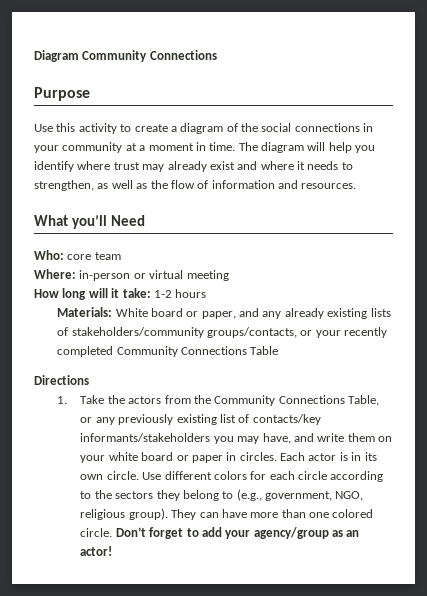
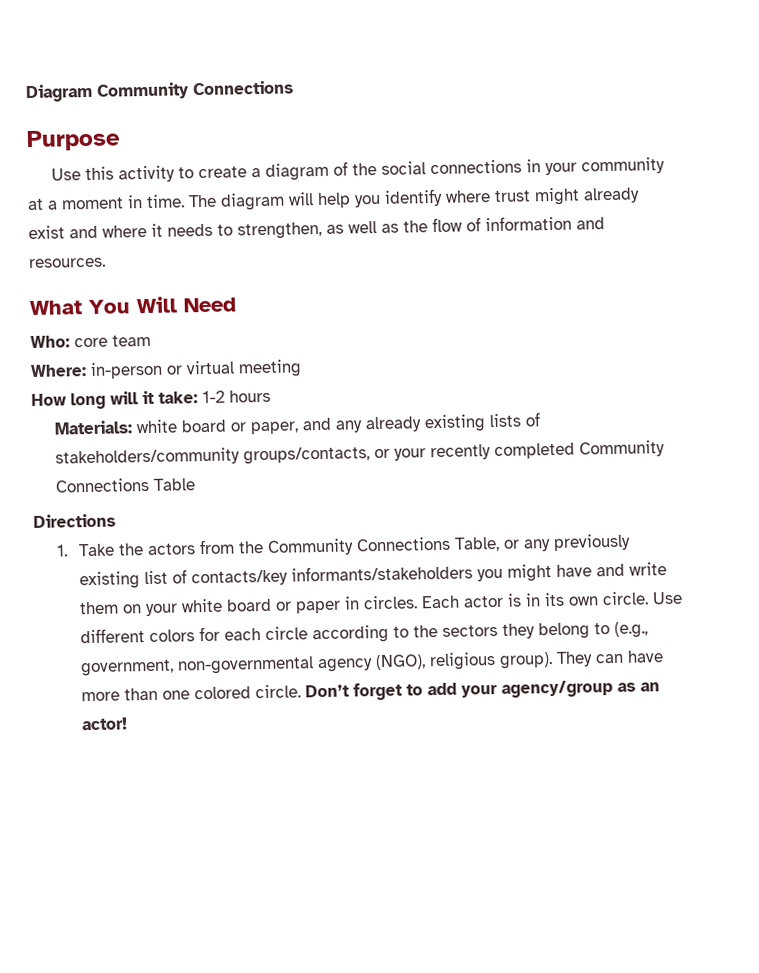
- The diagram will help you identify where trust may already exist and where it needs to strengthen, as well as the flow of information and resources.
+ The diagram will help you identify where trust might already exist and where it needs to strengthen, as well as the flow of information and resources.
- What you’ll Need
+ What You Will Need
- Materials: White board or paper, and any already existing lists of stakeholders/community groups/contacts, or your recently completed Community Connections Table
+ Materials: white board or paper, and any already existing lists of stakeholders/community groups/contacts, or your recently completed Community Connections Table
- 1. Take the actors from the Community Connections Table, or any previously existing list of contacts/key informants/stakeholders you may have, and write them on your white board or paper in circles.
+ 1. Take the actors from the Community Connections Table, or any previously existing list of contacts/key informants/stakeholders you might have and write them on your white board or paper in circles.
- Use different colors for each circle according to the sectors they belong to (e.g., government, NGO, religious group).
+ Use different colors for each circle according to the sectors they belong to (e.g., government, non-governmental agency (NGO), religious group).

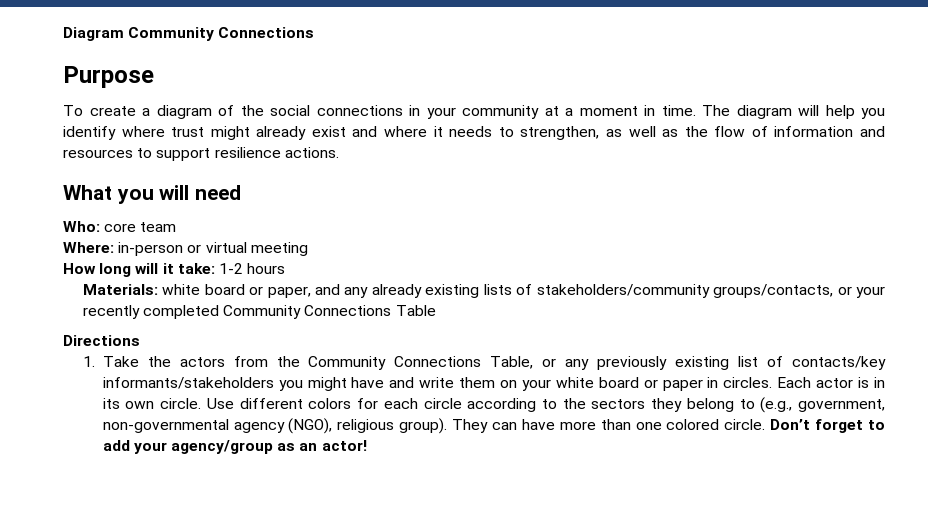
- Use this activity to create a diagram of the social connections in your community at a moment in time.
+ To create a diagram of the social connections in your community at a moment in time.
- The diagram will help you identify where trust might already exist and where it needs to strengthen, as well as the flow of information and resources.
- What You Will Need
+ The diagram will help you identify where trust might already exist and where it needs to strengthen, as well as the flow of information and resources to support resilience actions.
+ What you will need

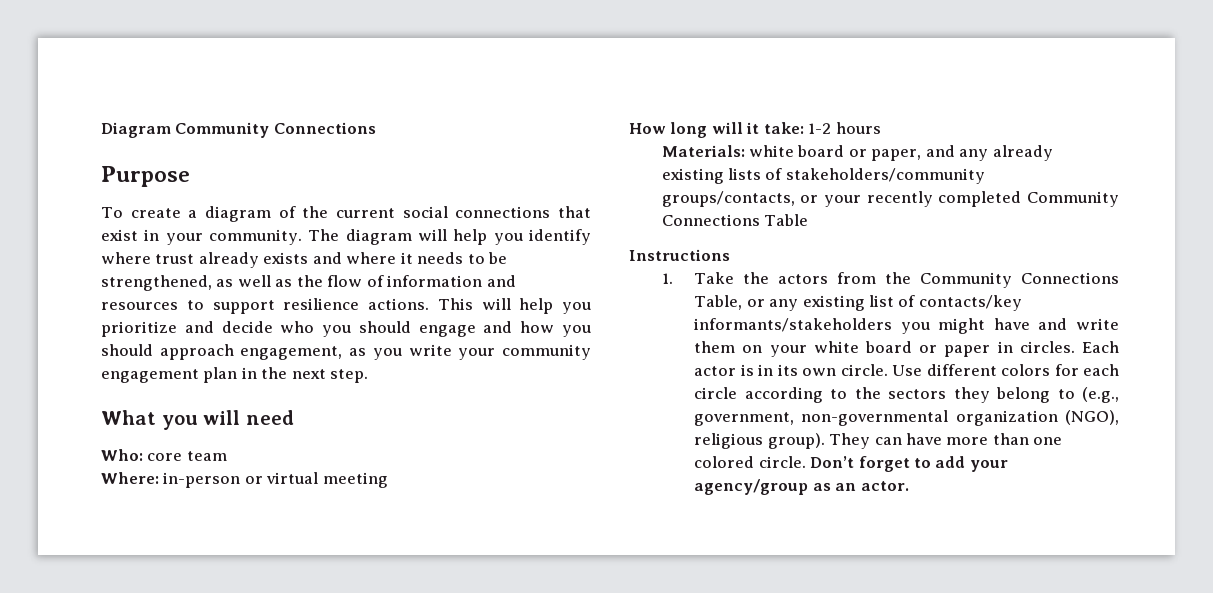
- To create a diagram of the social connections in your community at a moment in time.
+ To create a diagram of the current social connections that exist in your community.
- The diagram will help you identify where trust might already exist and where it needs to strengthen, as well as the flow of information and resources to support resilience actions.
+ The diagram will help you identify where trust already exists and where it needs to be strengthened, as well as the flow of information and resources to support resilience actions. This will help you prioritize and decide who you should engage and how you should approach engagement, as you write your community engagement plan in the next step.
- Directions
+ Instructions
- 1. Take the actors from the Community Connections Table, or any previously existing list of contacts/key informants/stakeholders you might have and write them on your white board or paper in circles.
+ 1. Take the actors from the Community Connections Table, or any existing list of contacts/key informants/stakeholders you might have and write them on your white board or paper in circles.
- Use different colors for each circle according to the sectors they belong to (e.g., government, non-governmental agency (NGO), religious group).
+ Use different colors for each circle according to the sectors they belong to (e.g., government, non-governmental organization (NGO), religious group).
- Don’t forget to add your agency/group as an actor!
+ Don’t forget to add your agency/group as an actor.

